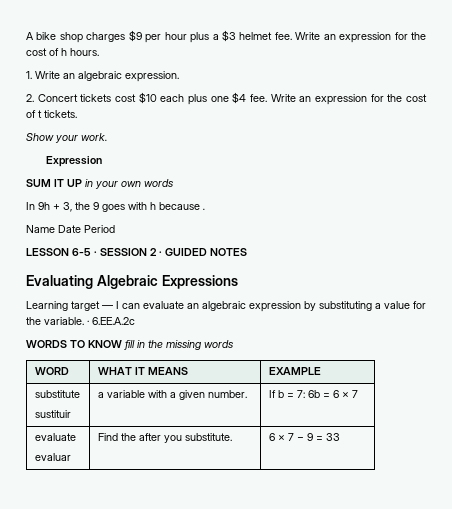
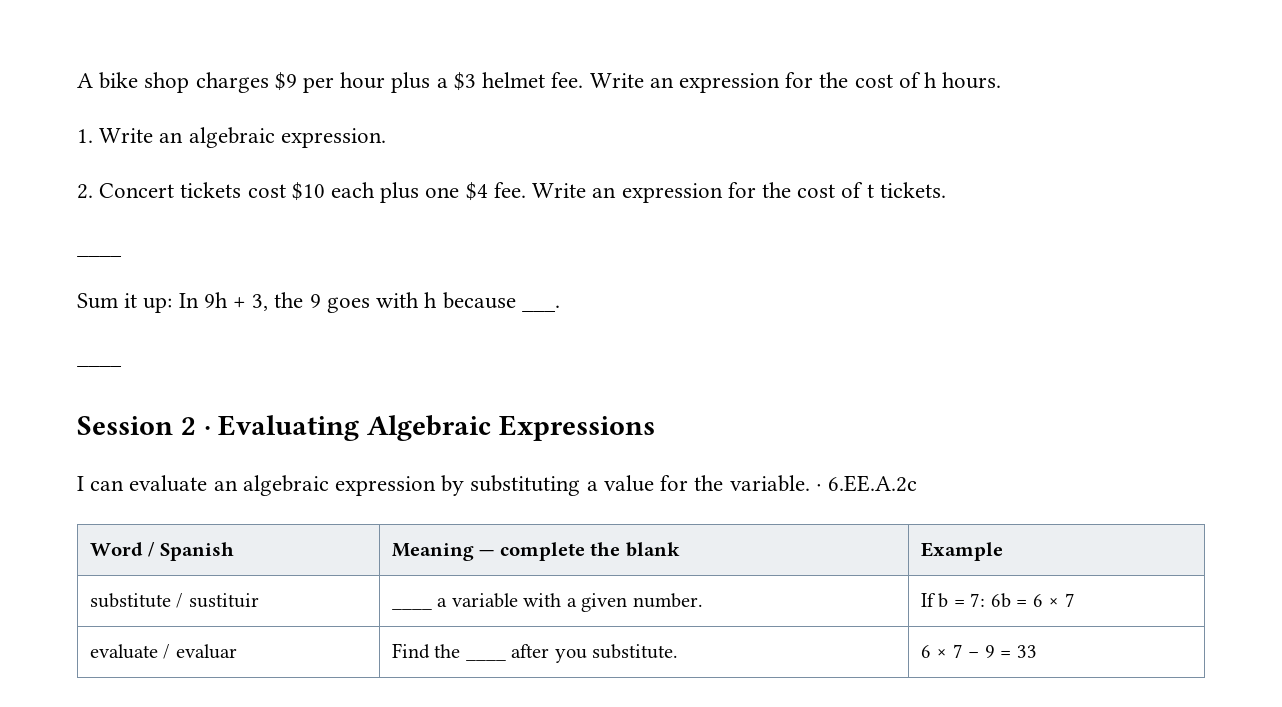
  Write an expression for the cost of t tickets.
- Show your work.
- Expression
- SUM IT UP in your own words
- In 9h + 3, the 9 goes with h because .
- Name Date Period
- LESSON 6-5 · SESSION 2 · GUIDED NOTES
- Evaluating Algebraic Expressions
+ ____
+ Sum it up: In 9h + 3, the 9 goes with h because ___.
+ ____
+ Session 2 · Evaluating Algebraic Expressions
- Learning target — I can evaluate an algebraic expression by substituting a value for the variable.
+ I can evaluate an algebraic expression by substituting a value for the variable.
- WORDS TO KNOW fill in the missing words
- WORD | WHAT IT MEANS | EXAMPLE
+ Word / Spanish | Meaning — complete the blank | Example
- substitute
- sustituir | a variable with a given number. | If b = 7: 6b = 6 × 7
- evaluate
- evaluar | Find the after you substitute. | 6 × 7 − 9 = 33
+ substitute / sustituir | ____ a variable with a given number. | If b = 7: 6b = 6 × 7
+ evaluate / evaluar | Find the ____ after you substitute. | 6 × 7 − 9 = 33

